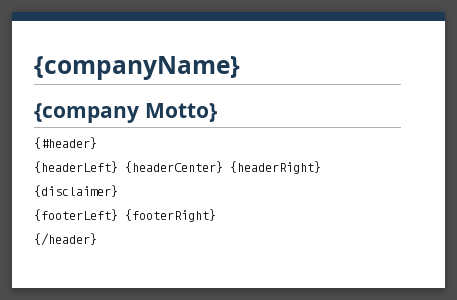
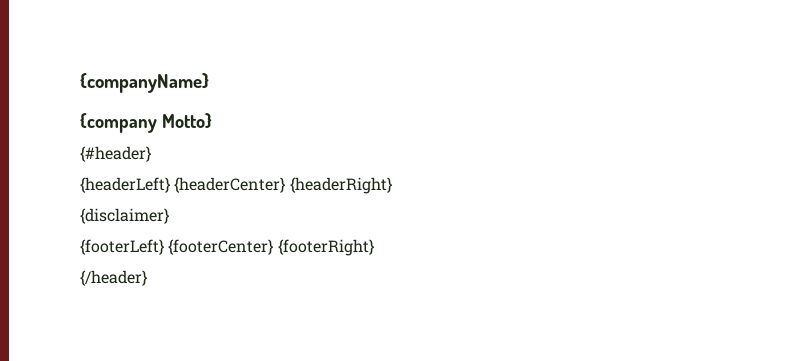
- {footerLeft} {footerRight}
+ {footerLeft} {footerCenter} {footerRight}

